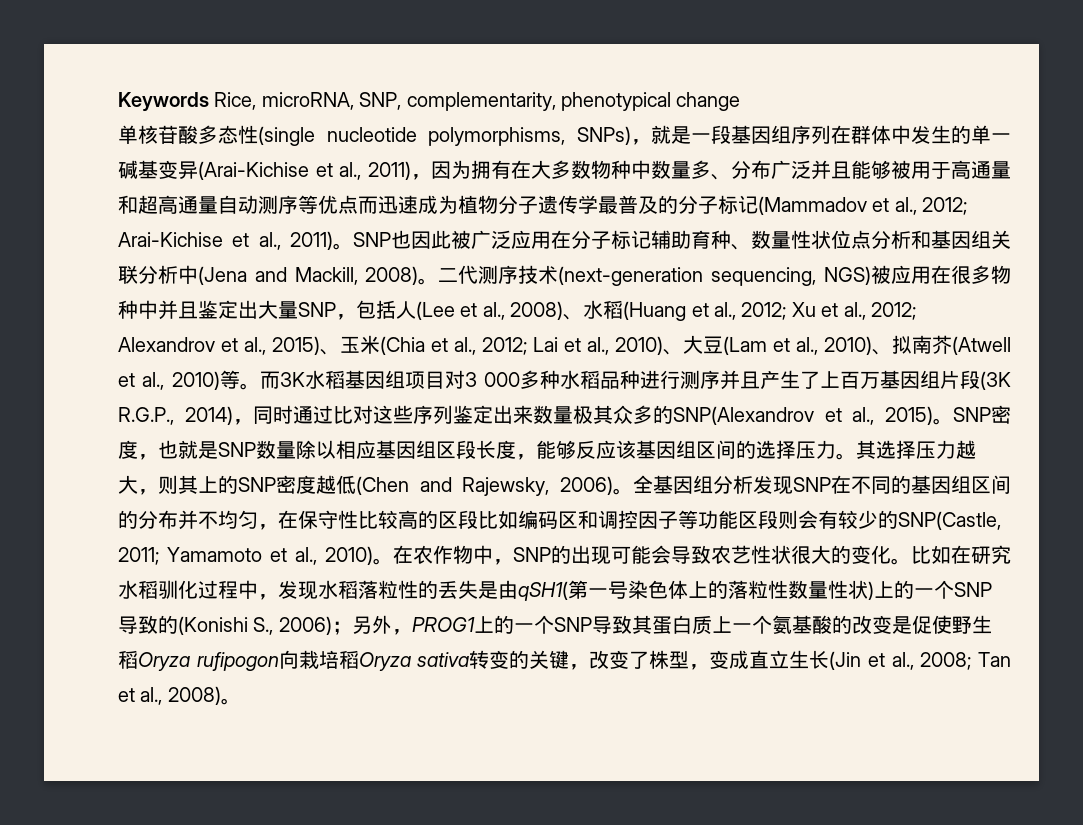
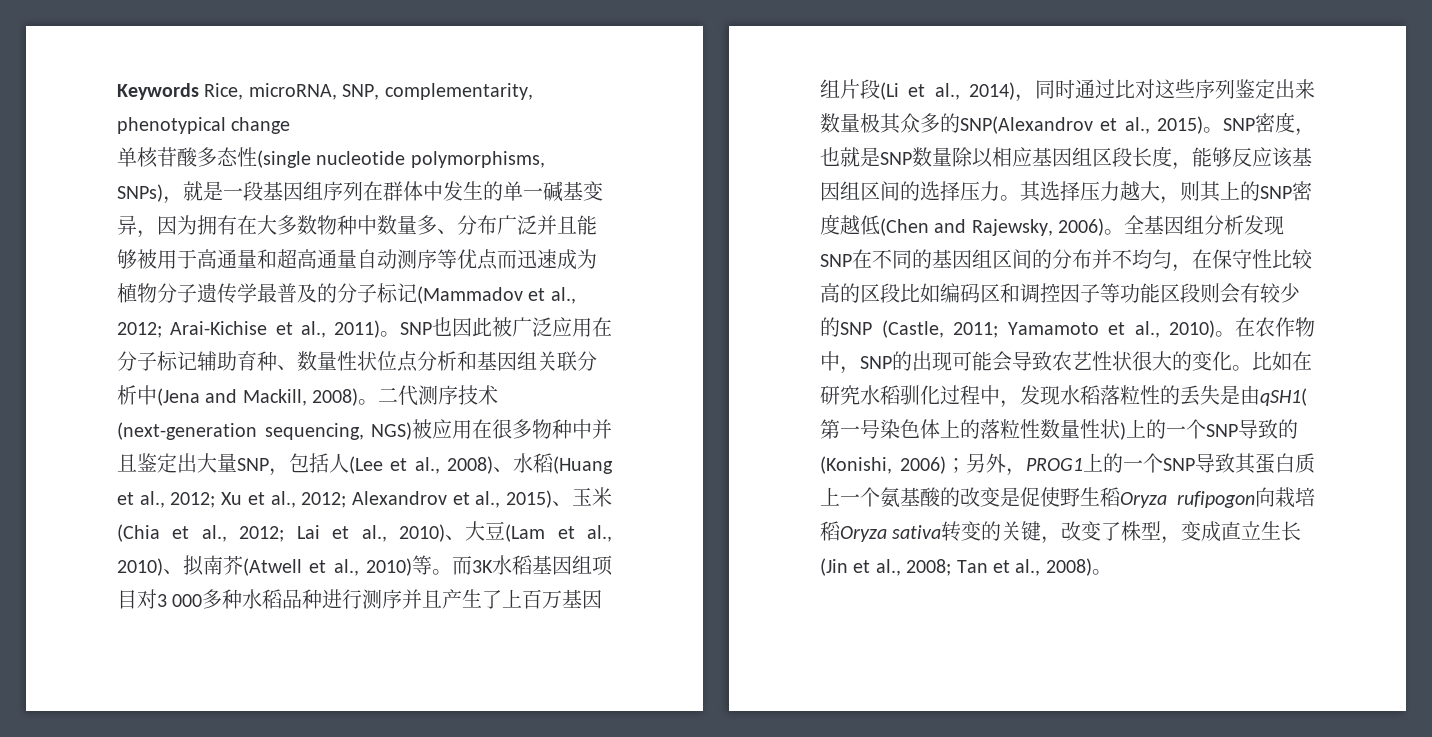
- 单核苷酸多态性(single nucleotide polymorphisms, SNPs)，就是一段基因组序列在群体中发生的单一碱基变异(Arai-Kichise et al., 2011)，因为拥有在大多数物种中数量多、分布广泛并且能够被用于高通量和超高通量自动测序等优点而迅速成为植物分子遗传学最普及的分子标记(Mammadov et al., 2012; Arai-Kichise et al., 2011)。
+ 单核苷酸多态性(single nucleotide polymorphisms, SNPs)，就是一段基因组序列在群体中发生的单一碱基变异，因为拥有在大多数物种中数量多、分布广泛并且能够被用于高通量和超高通量自动测序等优点而迅速成为植物分子遗传学最普及的分子标记(Mammadov et al., 2012; Arai-Kichise et al., 2011)。
- 而3K水稻基因组项目对3 000多种水稻品种进行测序并且产生了上百万基因组片段(3K R.G.P., 2014)，同时通过比对这些序列鉴定出来数量极其众多的SNP(Alexandrov et al., 2015)。
+ 而3K水稻基因组项目对3 000多种水稻品种进行测序并且产生了上百万基因组片段(Li et al., 2014)，同时通过比对这些序列鉴定出来数量极其众多的SNP(Alexandrov et al., 2015)。
- 全基因组分析发现SNP在不同的基因组区间的分布并不均匀，在保守性比较高的区段比如编码区和调控因子等功能区段则会有较少的SNP(Castle, 2011; Yamamoto et al., 2010)。
+ 全基因组分析发现SNP在不同的基因组区间的分布并不均匀，在保守性比较高的区段比如编码区和调控因子等功能区段则会有较少的SNP (Castle, 2011; Yamamoto et al., 2010)。
- 比如在研究水稻驯化过程中，发现水稻落粒性的丢失是由qSH1(第一号染色体上的落粒性数量性状)上的一个SNP导致的(Konishi S., 2006)；
+ 比如在研究水稻驯化过程中，发现水稻落粒性的丢失是由qSH1(第一号染色体上的落粒性数量性状)上的一个SNP导致的(Konishi, 2006)；

